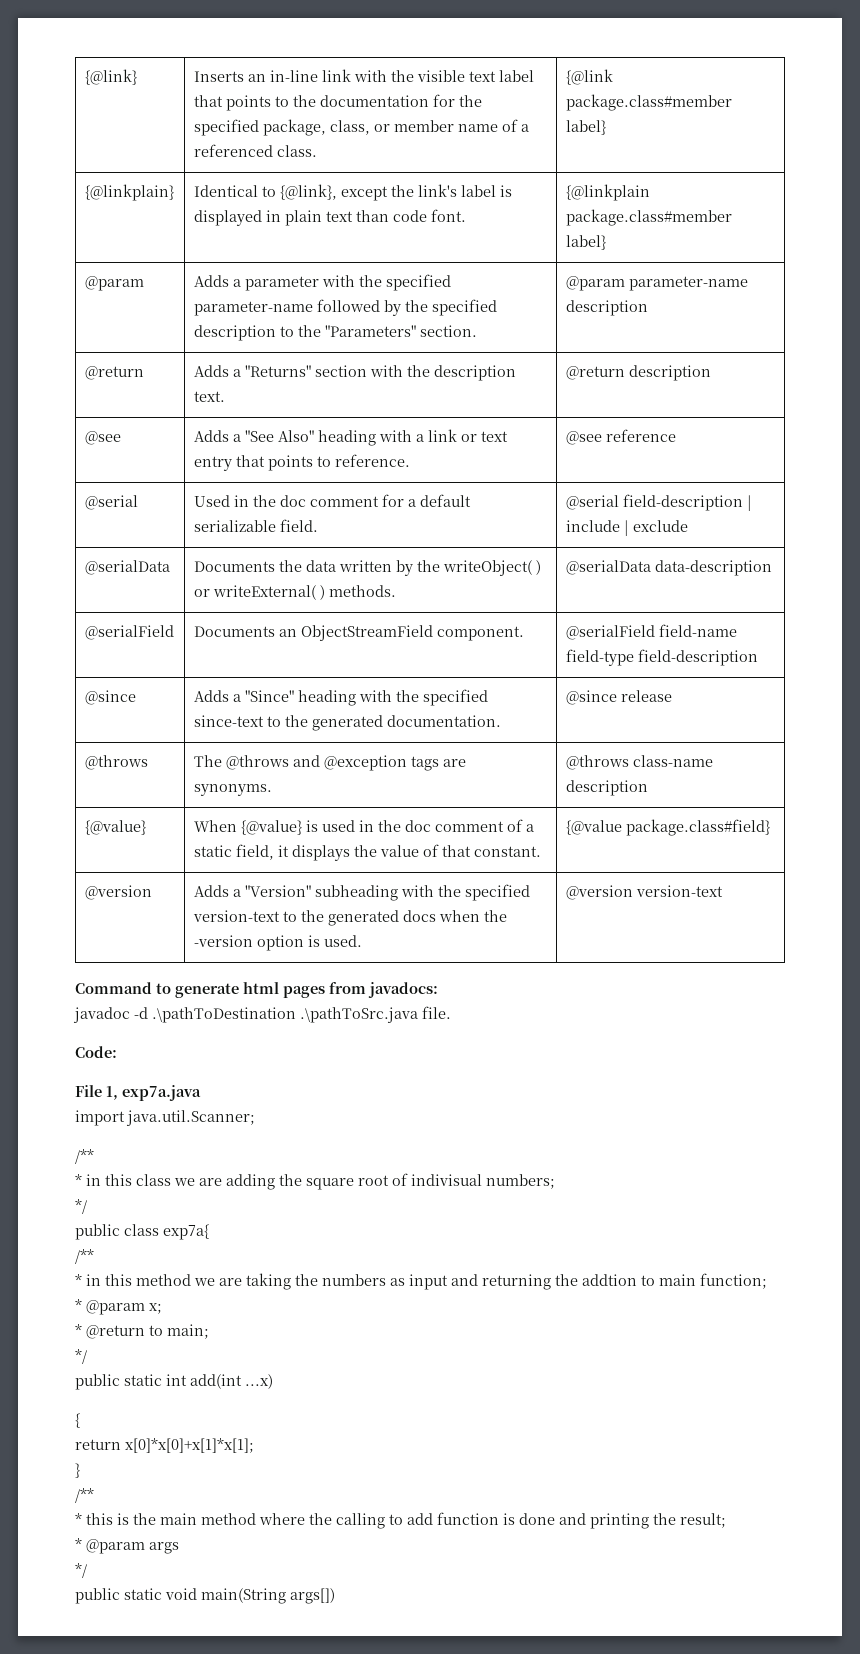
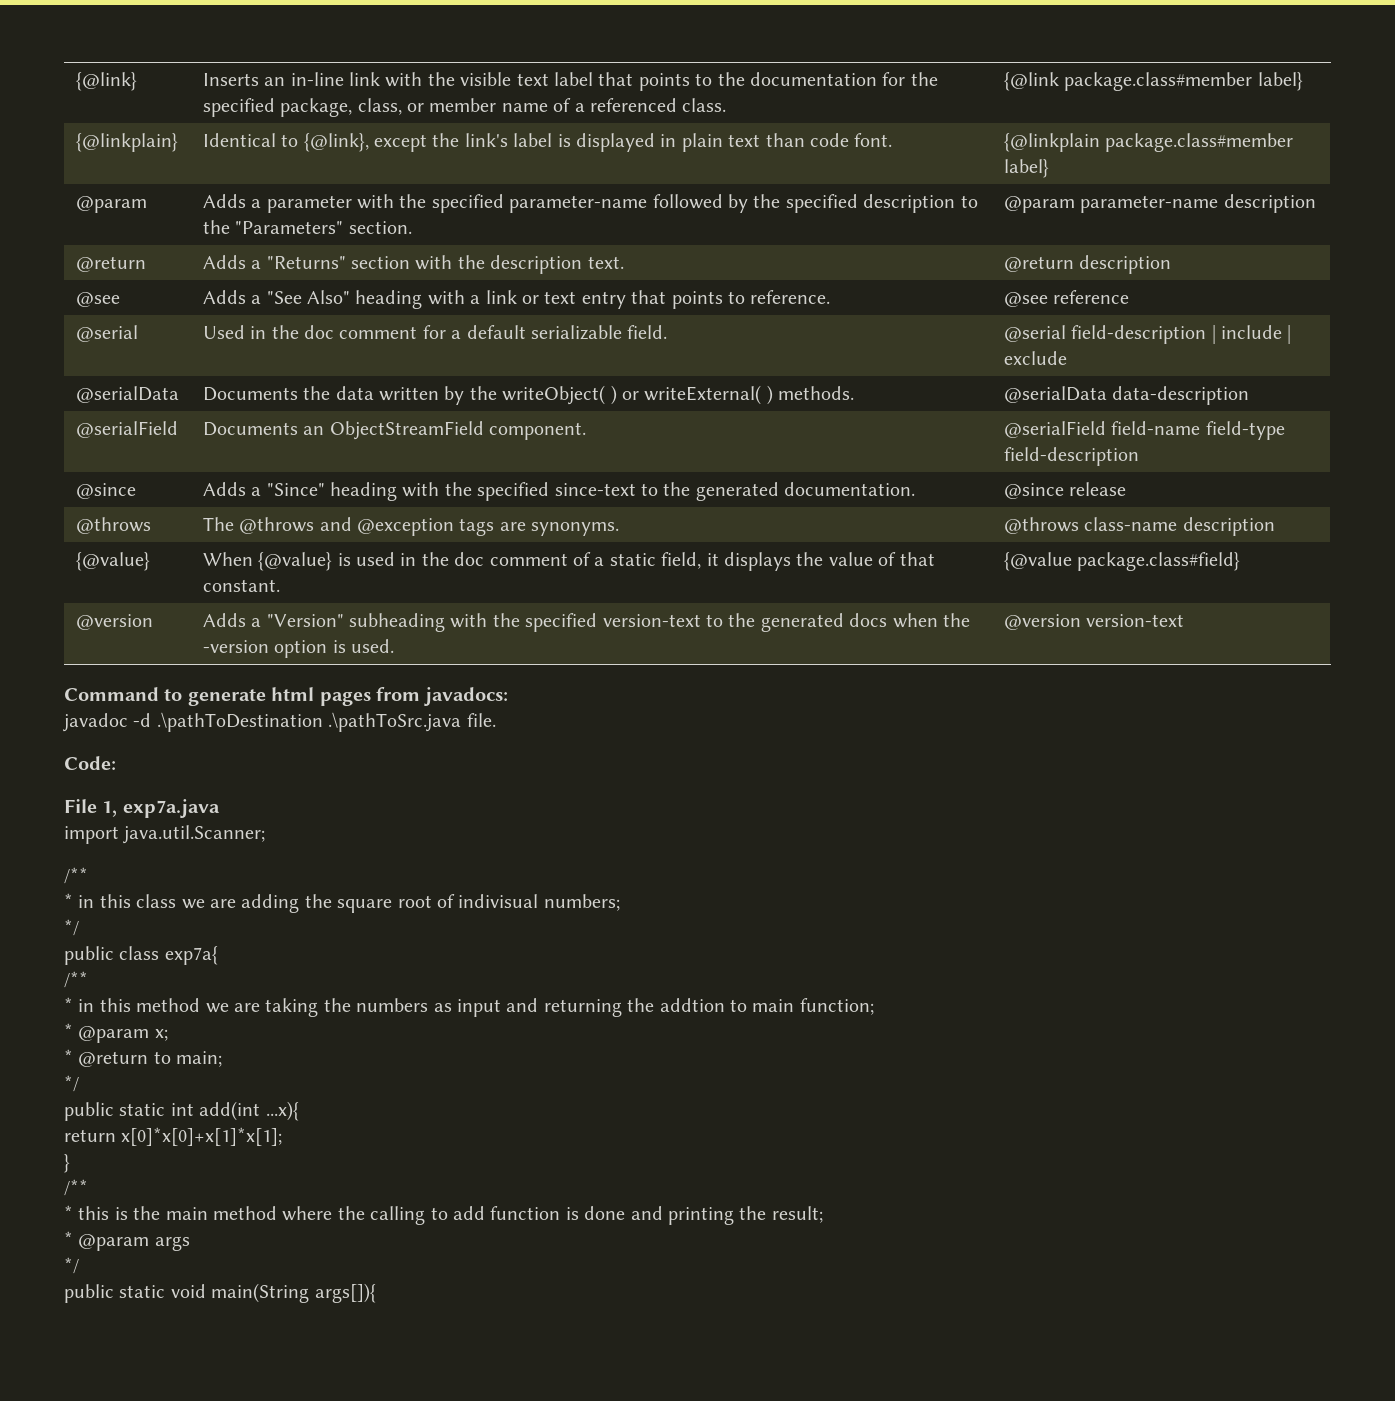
- public static int add(int ...x)
- {
+ public static int add(int ...x){
- public static void main(String args[])
+ public static void main(String args[]){

